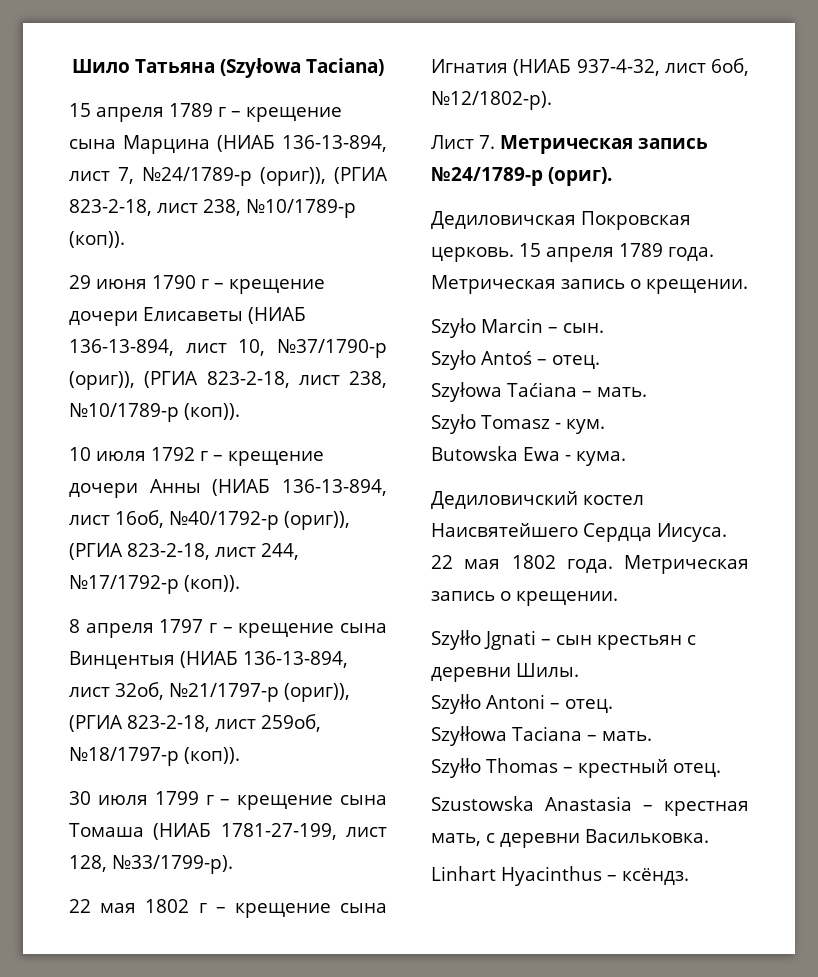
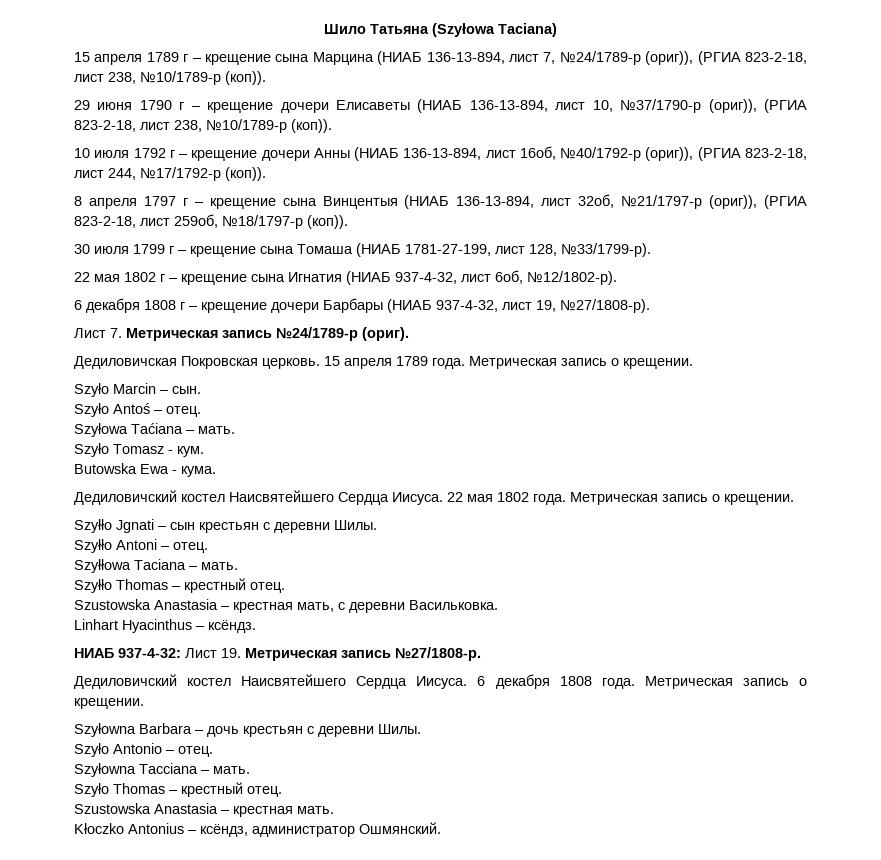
+ 6 декабря 1808 г – крещение дочери Барбары (НИАБ 937-4-32, лист 19, №27/1808-р).
+ НИАБ 937-4-32: Лист 19. Метрическая запись №27/1808-р.
+ Дедиловичский костел Наисвятейшего Сердца Иисуса. 6 декабря 1808 года. Метрическая запись о крещении.
+ Szyłowna Barbara – дочь крестьян с деревни Шилы.
+ Szyło Antonio – отец.
+ Szyłowna Tacciana – мать.
+ Szyło Thomas – крестный отец.
+ Szustowska Anastasia – крестная мать.
+ Kłoczko Antonius – ксёндз, администратор Ошмянский.

